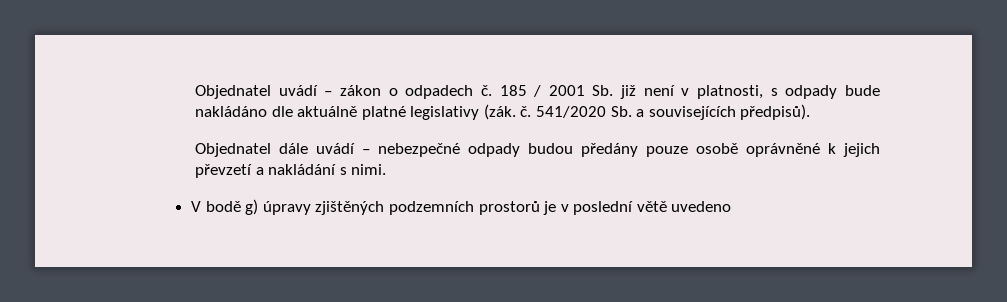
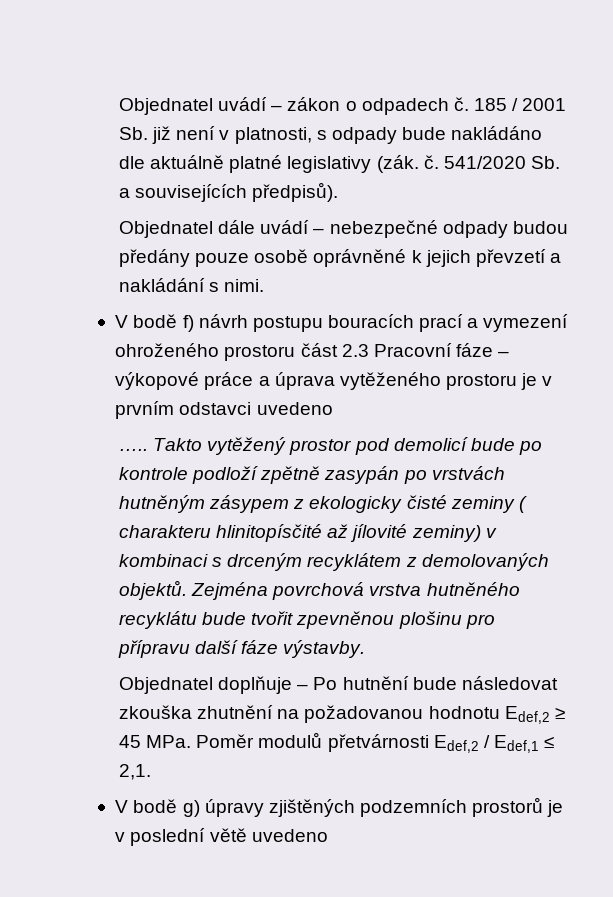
+ V bodě f) návrh postupu bouracích prací a vymezení ohroženého prostoru část 2.3 Pracovní fáze – výkopové práce a úprava vytěženého prostoru je v prvním odstavci uvedeno
+ ….. Takto vytěžený prostor pod demolicí bude po kontrole podloží zpětně zasypán po vrstvách hutněným zásypem z ekologicky čisté zeminy ( charakteru hlinitopísčité až jílovité zeminy) v kombinaci s drceným recyklátem z demolovaných objektů. Zejména povrchová vrstva hutněného recyklátu bude tvořit zpevněnou plošinu pro přípravu další fáze výstavby.
+ Objednatel doplňuje – Po hutnění bude následovat zkouška zhutnění na požadovanou hodnotu Edef,2 ≥ 45 MPa. Poměr modulů přetvárnosti Edef,2 / Edef,1 ≤ 2,1.

